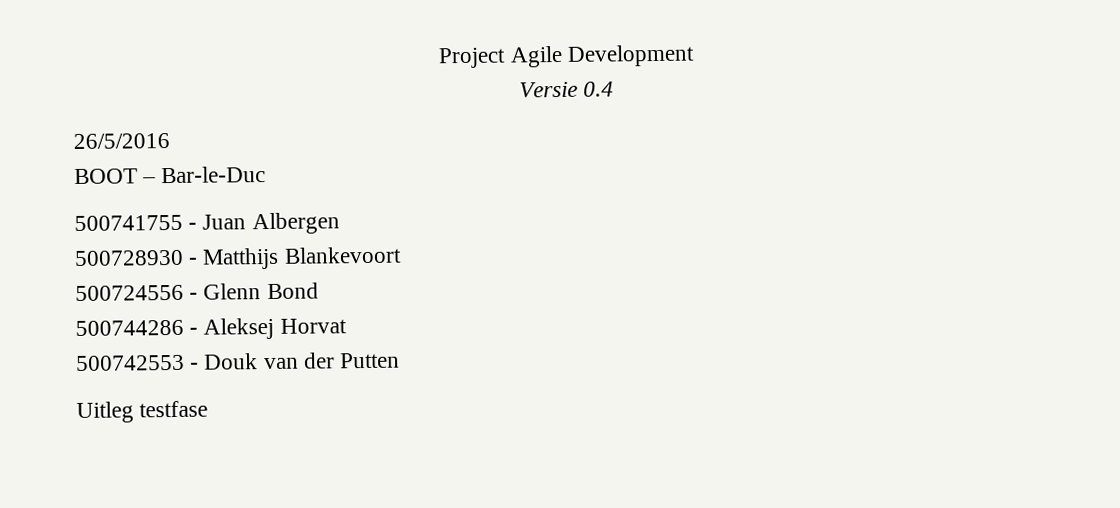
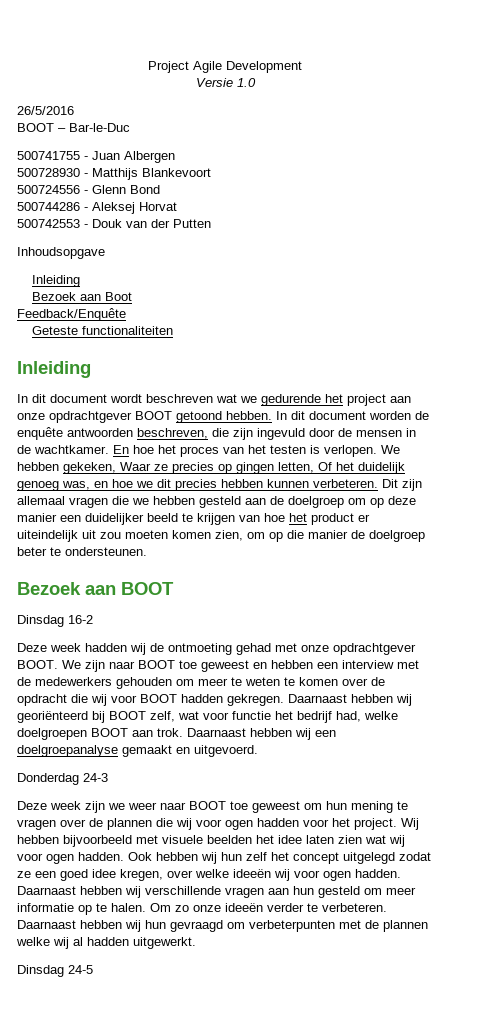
- Versie 0.4
+ Versie 1.0
- Uitleg testfase
+ Inhoudsopgave
+ Inleiding
+ Bezoek aan Boot
+ Feedback/Enquête
+ Geteste functionaliteiten
+ Inleiding
+ In dit document wordt beschreven wat we gedurende het project aan onze opdrachtgever BOOT getoond hebben. In dit document worden de enquête antwoorden beschreven, die zijn ingevuld door de mensen in de wachtkamer. En hoe het proces van het testen is verlopen. We hebben gekeken, Waar ze precies op gingen letten, Of het duidelijk genoeg was, en hoe we dit precies hebben kunnen verbeteren. Dit zijn allemaal vragen die we hebben gesteld aan de doelgroep om op deze manier een duidelijker beeld te krijgen van hoe het product er uiteindelijk uit zou moeten komen zien, om op die manier de doelgroep beter te ondersteunen.
+ Bezoek aan BOOT
+ Dinsdag 16-2
+ Deze week hadden wij de ontmoeting gehad met onze opdrachtgever BOOT. We zijn naar BOOT toe geweest en hebben een interview met de medewerkers gehouden om meer te weten te komen over de opdracht die wij voor BOOT hadden gekregen. Daarnaast hebben wij georiënteerd bij BOOT zelf, wat voor functie het bedrijf had, welke doelgroepen BOOT aan trok. Daarnaast hebben wij een doelgroepanalyse gemaakt en uitgevoerd.
+ Donderdag 24-3
+ Deze week zijn we weer naar BOOT toe geweest om hun mening te vragen over de plannen die wij voor ogen hadden voor het project. Wij hebben bijvoorbeeld met visuele beelden het idee laten zien wat wij voor ogen hadden. Ook hebben wij hun zelf het concept uitgelegd zodat ze een goed idee kregen, over welke ideeën wij voor ogen hadden. Daarnaast hebben wij verschillende vragen aan hun gesteld om meer informatie op te halen. Om zo onze ideeën verder te verbeteren. Daarnaast hebben wij hun gevraagd om verbeterpunten met de plannen welke wij al hadden uitgewerkt.
+ Dinsdag 24-5

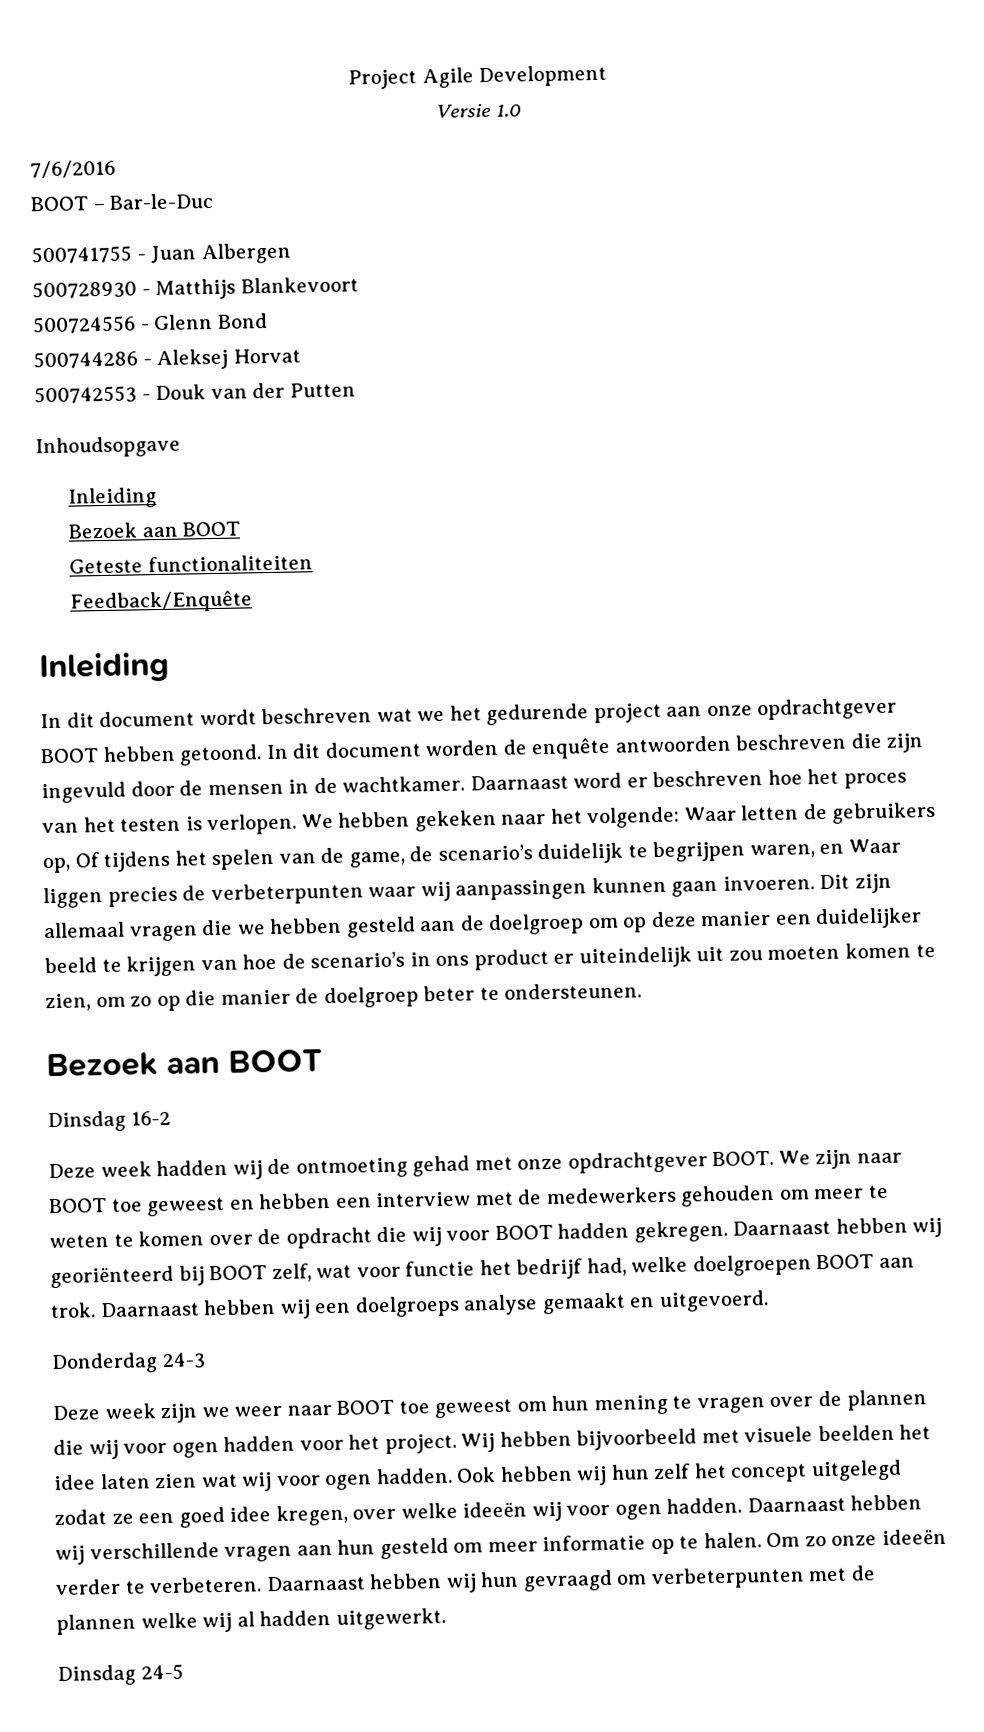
- 26/5/2016
+ 7/6/2016
  Inhoudsopgave
  Inleiding
- Bezoek aan Boot
- Feedback/Enquête
+ Bezoek aan BOOT
+ Feedback/Enquête
- In dit document wordt beschreven wat we gedurende het project aan onze opdrachtgever BOOT getoond hebben.
+ In dit document wordt beschreven wat we het gedurende project aan onze opdrachtgever BOOT hebben getoond.
- In dit document worden de enquête antwoorden beschreven, die zijn ingevuld door de mensen in de wachtkamer.
+ In dit document worden de enquête antwoorden beschreven die zijn ingevuld door de mensen in de wachtkamer.
- En hoe het proces van het testen is verlopen.
+ Daarnaast word er beschreven hoe het proces van het testen is verlopen.
- We hebben gekeken, Waar ze precies op gingen letten, Of het duidelijk genoeg was, en hoe we dit precies hebben kunnen verbeteren.
+ We hebben gekeken naar het volgende: Waar letten de gebruikers op, Of tijdens het spelen van de game, de scenario’s duidelijk te begrijpen waren, en Waar liggen precies de verbeterpunten waar wij aanpassingen kunnen gaan invoeren.
- Dit zijn allemaal vragen die we hebben gesteld aan de doelgroep om op deze manier een duidelijker beeld te krijgen van hoe het product er uiteindelijk uit zou moeten komen zien, om op die manier de doelgroep beter te ondersteunen.
+ Dit zijn allemaal vragen die we hebben gesteld aan de doelgroep om op deze manier een duidelijker beeld te krijgen van hoe de scenario’s in ons product er uiteindelijk uit zou moeten komen te zien, om zo op die manier de doelgroep beter te ondersteunen.
- Daarnaast hebben wij een doelgroepanalyse gemaakt en uitgevoerd.
+ Daarnaast hebben wij een doelgroeps analyse gemaakt en uitgevoerd.

